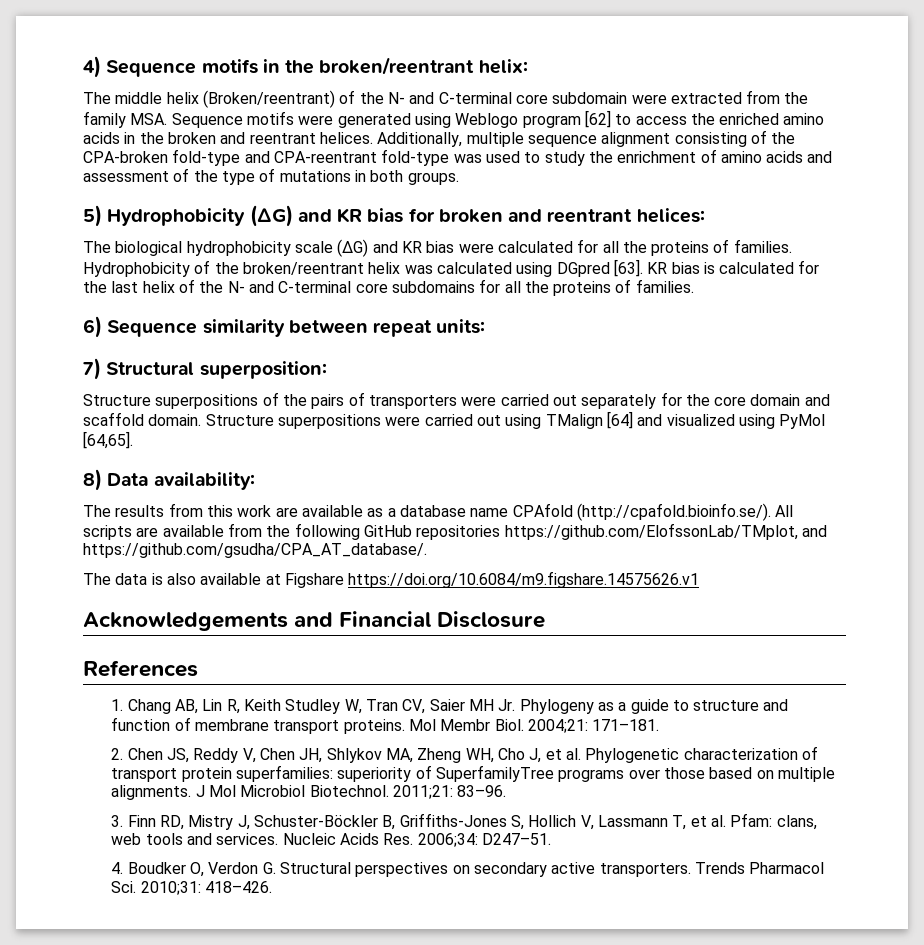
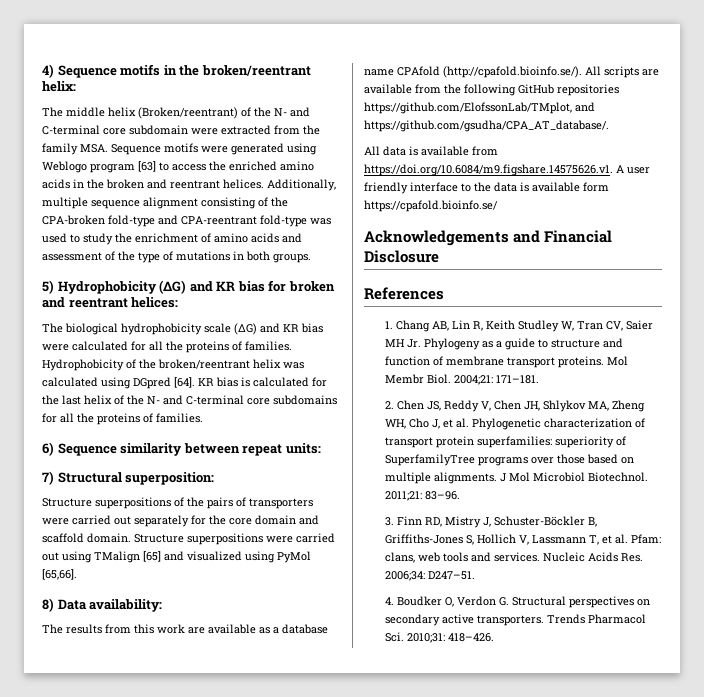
- The middle helix (Broken/reentrant) of the N- and C-terminal core subdomain were extracted from the family MSA. Sequence motifs were generated using Weblogo program [62] to access the enriched amino acids in the broken and reentrant helices.
+ The middle helix (Broken/reentrant) of the N- and C-terminal core subdomain were extracted from the family MSA. Sequence motifs were generated using Weblogo program [63] to access the enriched amino acids in the broken and reentrant helices.
- Hydrophobicity of the broken/reentrant helix was calculated using DGpred [63].
+ Hydrophobicity of the broken/reentrant helix was calculated using DGpred [64].
- Structure superpositions were carried out using TMalign [64] and visualized using PyMol [64,65].
+ Structure superpositions were carried out using TMalign [65] and visualized using PyMol [65,66].
- The data is also available at Figshare https://doi.org/10.6084/m9.figshare.14575626.v1
+ All data is available from https://doi.org/10.6084/m9.figshare.14575626.v1. A user friendly interface to the data is available form https://cpafold.bioinfo.se/

